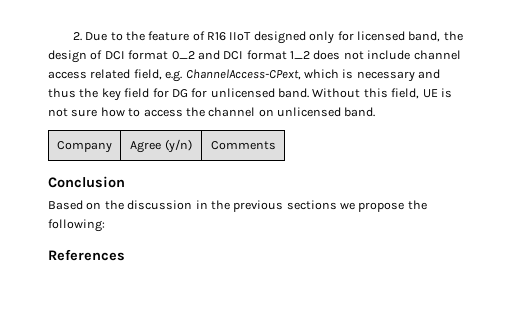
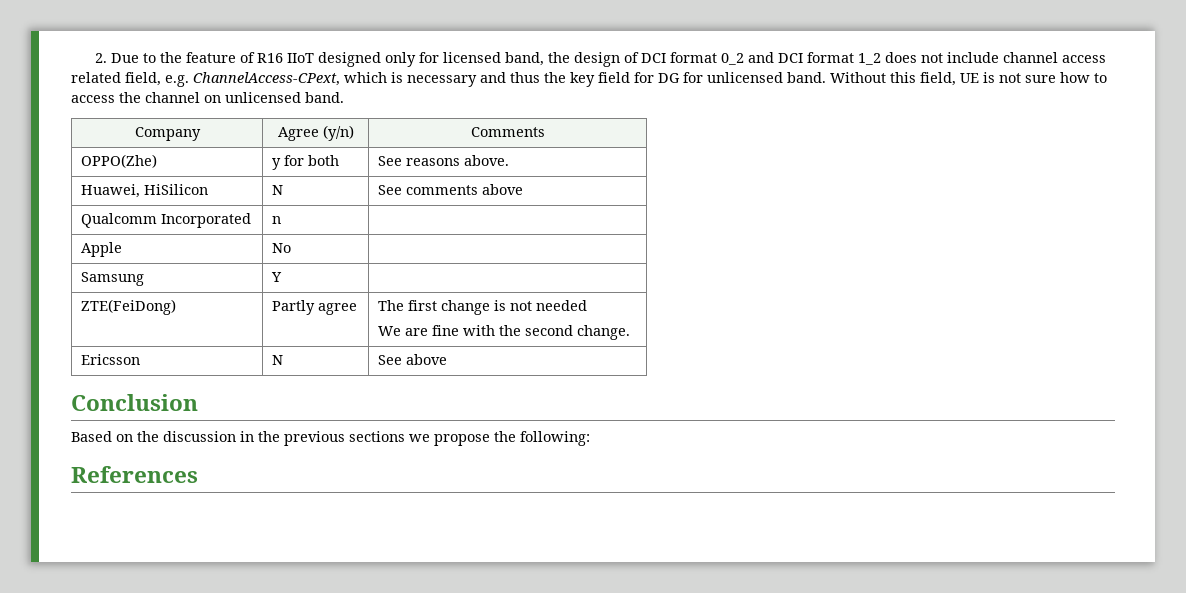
+ OPPO(Zhe) | y for both | See reasons above.
+ Huawei, HiSilicon | N | See comments above
+ Qualcomm Incorporated | n |
+ Apple | No |
+ Samsung | Y |
+ ZTE(FeiDong) | Partly agree | The first change is not needed
+ We are fine with the second change.
+ Ericsson | N | See above

